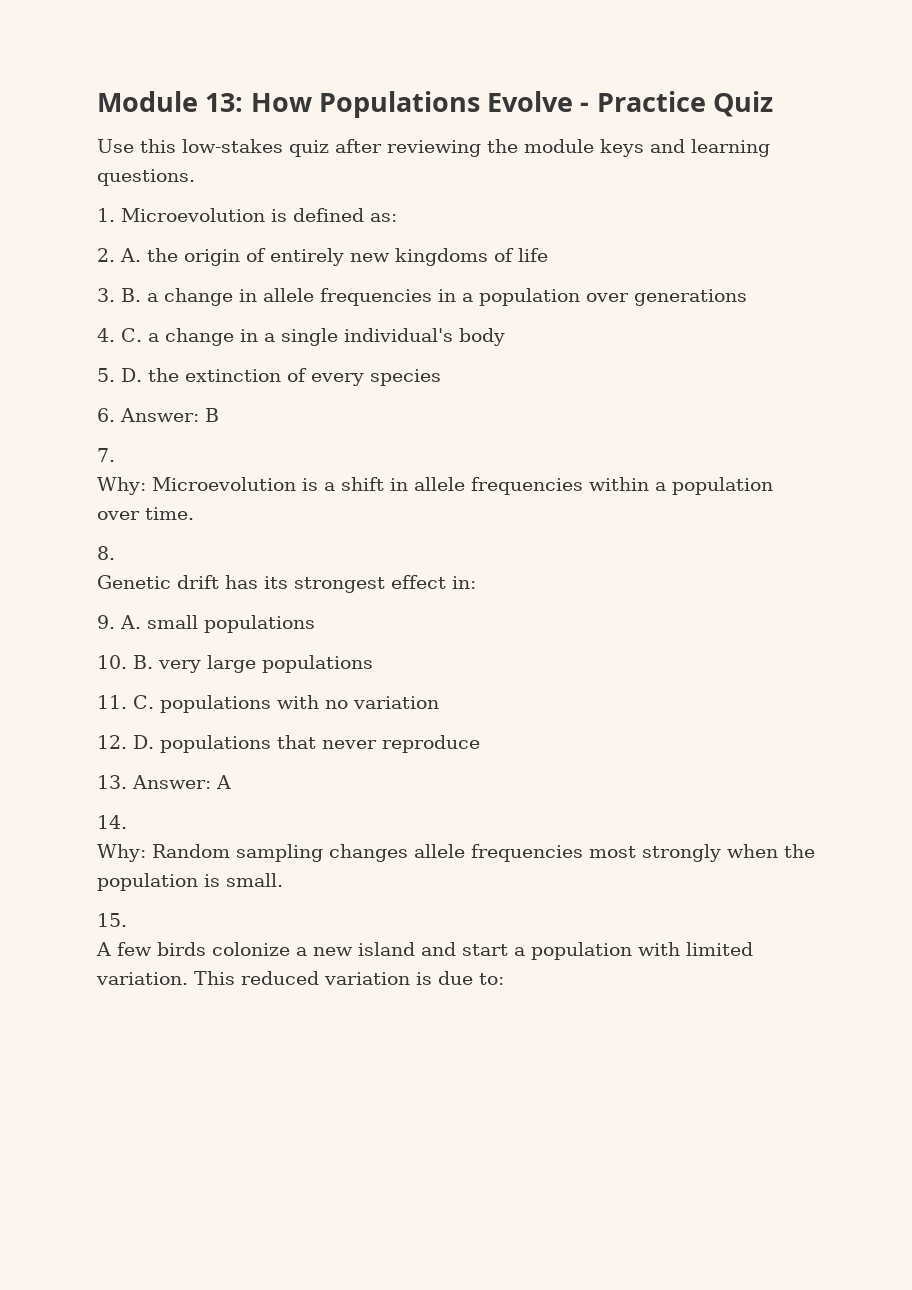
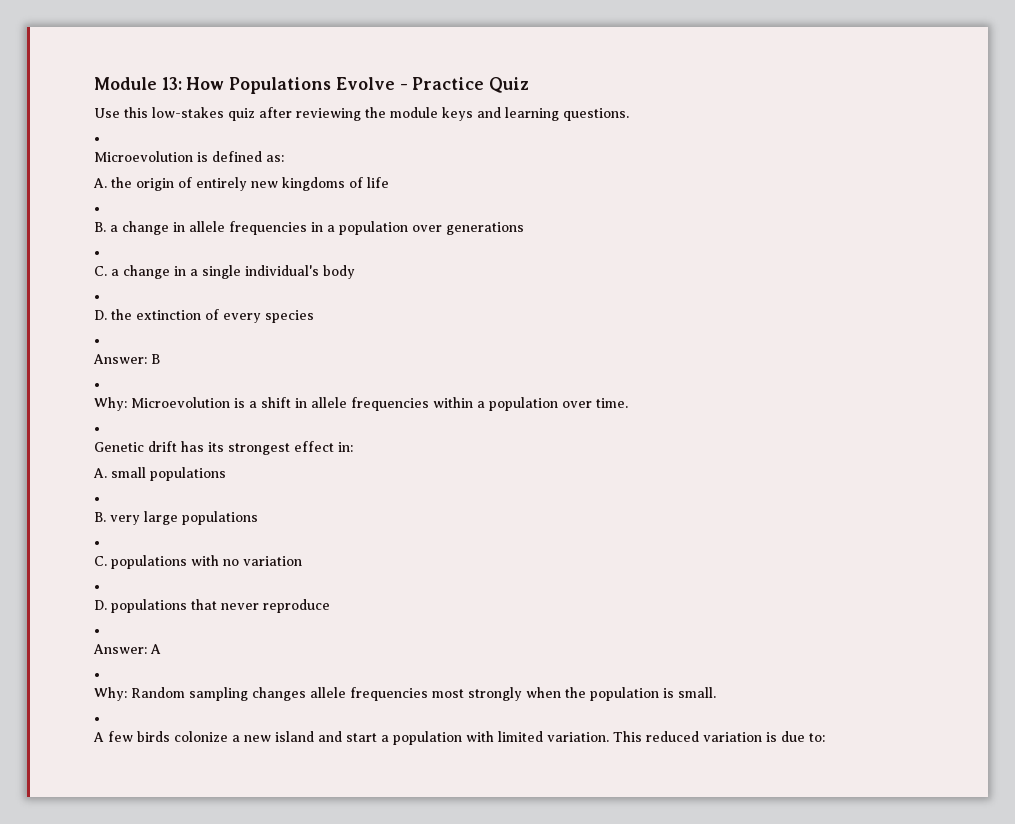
  Use this low-stakes quiz after reviewing the module keys and learning questions.
- 1. Microevolution is defined as:
+ •
+ Microevolution is defined as:
- 2. A. the origin of entirely new kingdoms of life
- 3. B. a change in allele frequencies in a population over generations
- 4. C. a change in a single individual's body
- 5. D. the extinction of every species
- 6. Answer: B
- 7.
+ A. the origin of entirely new kingdoms of life
+ •
+ B. a change in allele frequencies in a population over generations
+ •
+ C. a change in a single individual's body
+ •
+ D. the extinction of every species
+ •
+ Answer: B
+ •
  Why: Microevolution is a shift in allele frequencies within a population over time.
- 8.
+ •
- 9. A. small populations
- 10. B. very large populations
- 11. C. populations with no variation
- 12. D. populations that never reproduce
- 13. Answer: A
- 14.
+ A. small populations
+ •
+ B. very large populations
+ •
+ C. populations with no variation
+ •
+ D. populations that never reproduce
+ •
+ Answer: A
+ •
  Why: Random sampling changes allele frequencies most strongly when the population is small.
- 15.
+ •

